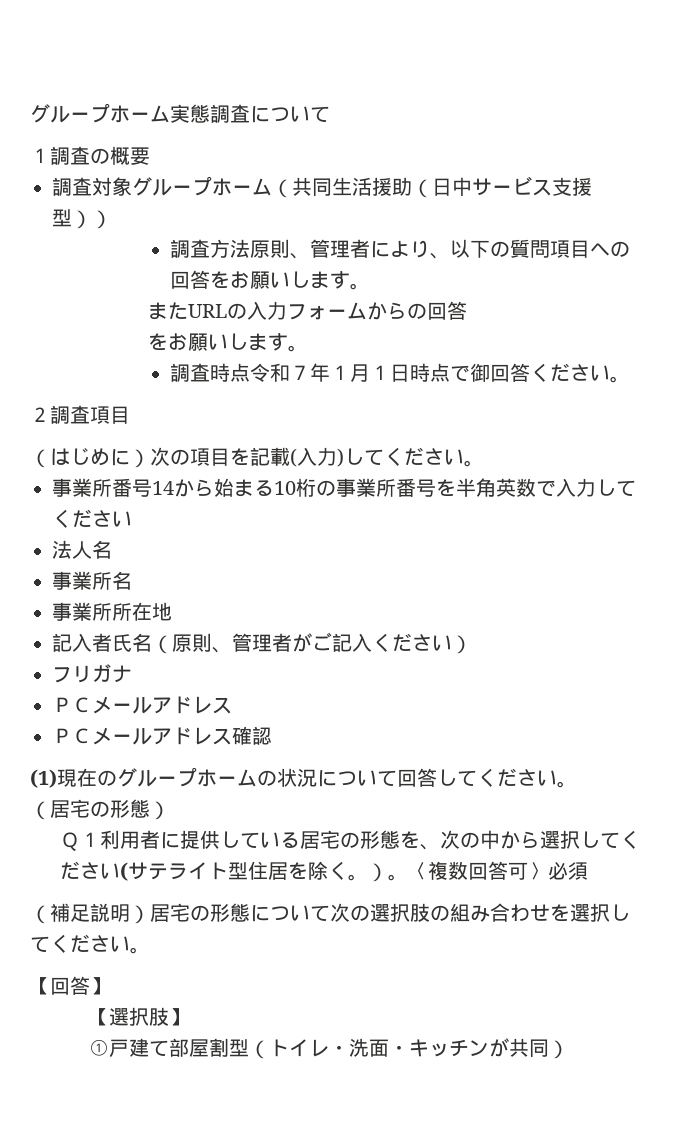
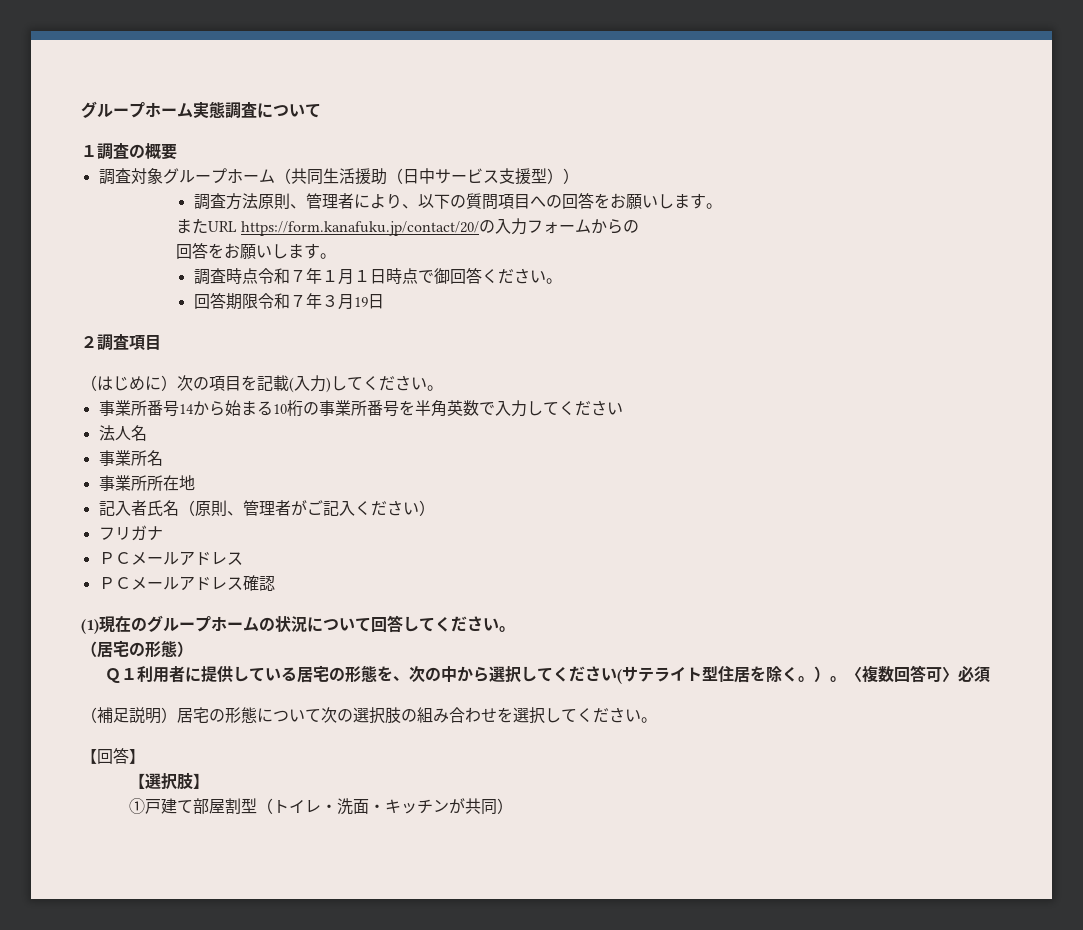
- またURLの入力フォームからの回答
- をお願いします。
+ またURL https://form.kanafuku.jp/contact/20/の入力フォームからの
+ 回答をお願いします。
+ 回答期限令和７年３月19日

